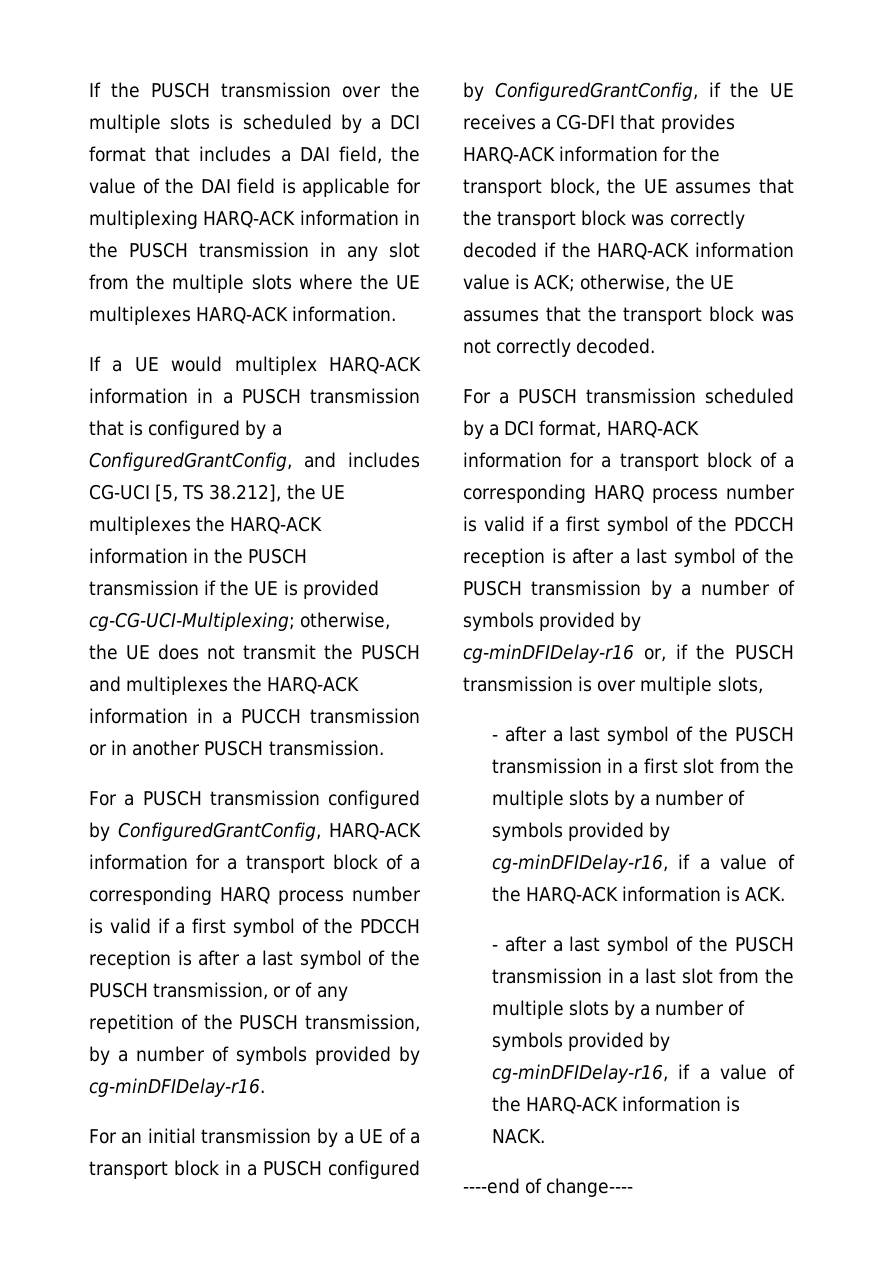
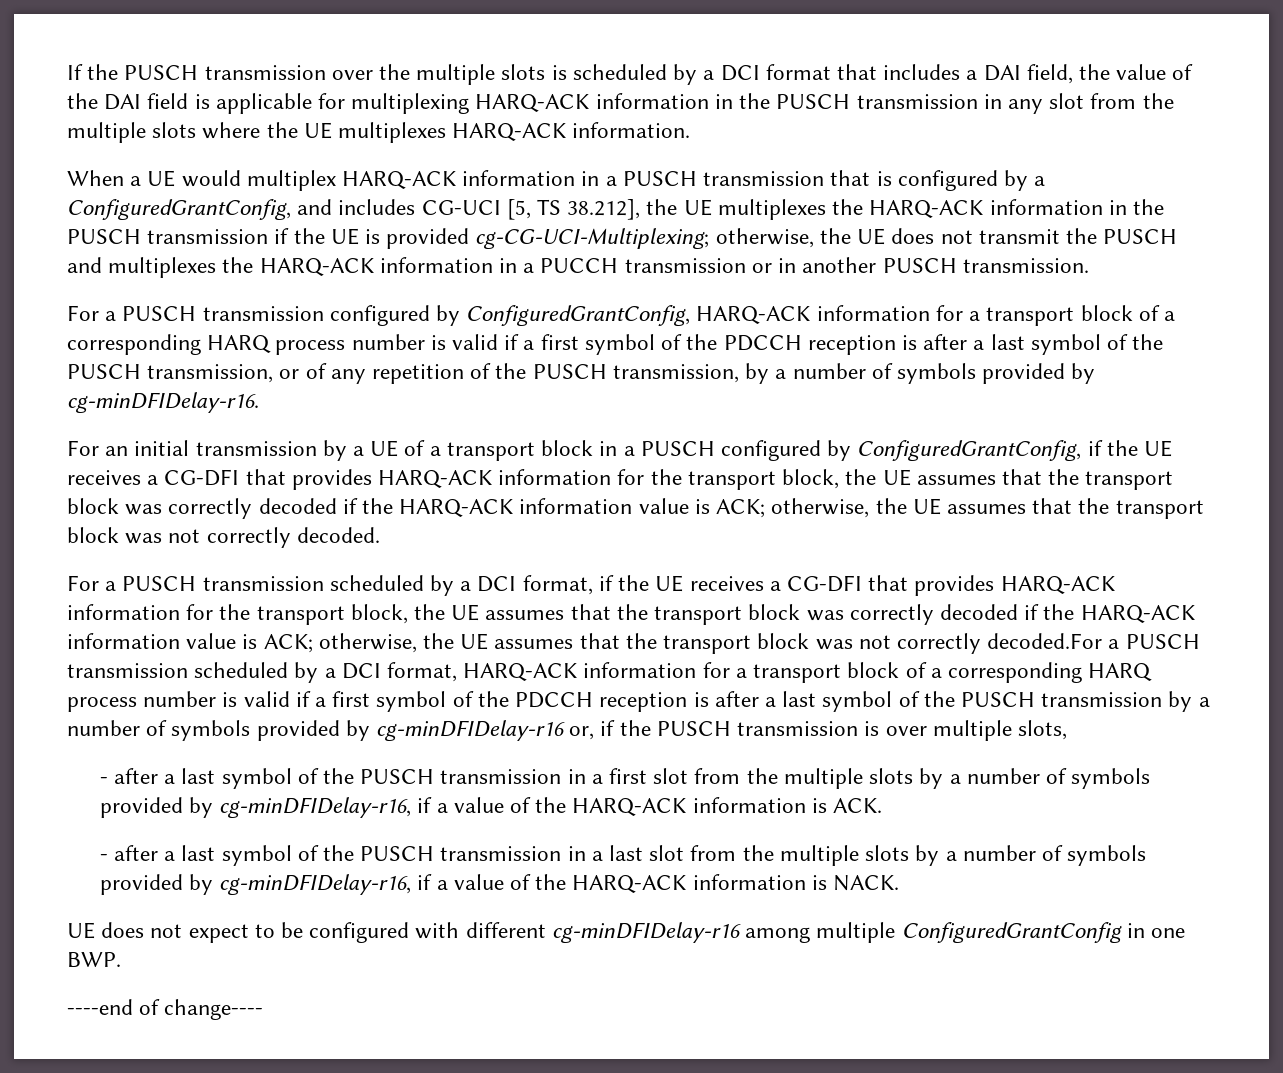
- If a UE would multiplex HARQ-ACK information in a PUSCH transmission that is configured by a ConfiguredGrantConfig, and includes CG-UCI [5, TS 38.212], the UE multiplexes the HARQ-ACK information in the PUSCH transmission if the UE is provided cg-CG-UCI-Multiplexing; otherwise, the UE does not transmit the PUSCH and multiplexes the HARQ-ACK information in a PUCCH transmission or in another PUSCH transmission.
+ When a UE would multiplex HARQ-ACK information in a PUSCH transmission that is configured by a ConfiguredGrantConfig, and includes CG-UCI [5, TS 38.212], the UE multiplexes the HARQ-ACK information in the PUSCH transmission if the UE is provided cg-CG-UCI-Multiplexing; otherwise, the UE does not transmit the PUSCH and multiplexes the HARQ-ACK information in a PUCCH transmission or in another PUSCH transmission.
- For a PUSCH transmission scheduled by a DCI format, HARQ-ACK information for a transport block of a corresponding HARQ process number is valid if a first symbol of the PDCCH reception is after a last symbol of the PUSCH transmission by a number of symbols provided by cg-minDFIDelay-r16 or, if the PUSCH transmission is over multiple slots,
+ For a PUSCH transmission scheduled by a DCI format, if the UE receives a CG-DFI that provides HARQ-ACK information for the transport block, the UE assumes that the transport block was correctly decoded if the HARQ-ACK information value is ACK; otherwise, the UE assumes that the transport block was not correctly decoded.For a PUSCH transmission scheduled by a DCI format, HARQ-ACK information for a transport block of a corresponding HARQ process number is valid if a first symbol of the PDCCH reception is after a last symbol of the PUSCH transmission by a number of symbols provided by cg-minDFIDelay-r16 or, if the PUSCH transmission is over multiple slots,
+ UE does not expect to be configured with different cg-minDFIDelay-r16 among multiple ConfiguredGrantConfig in one BWP.

